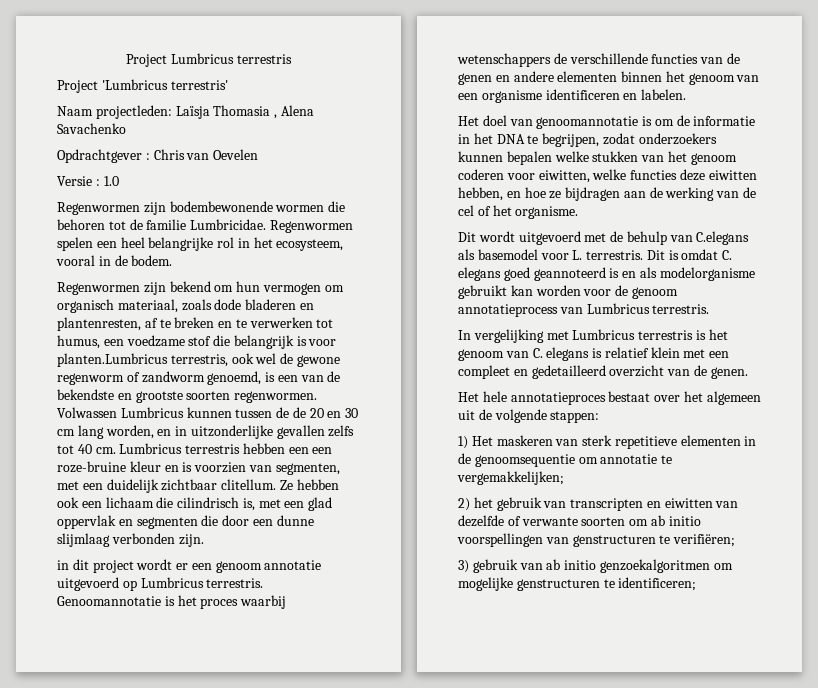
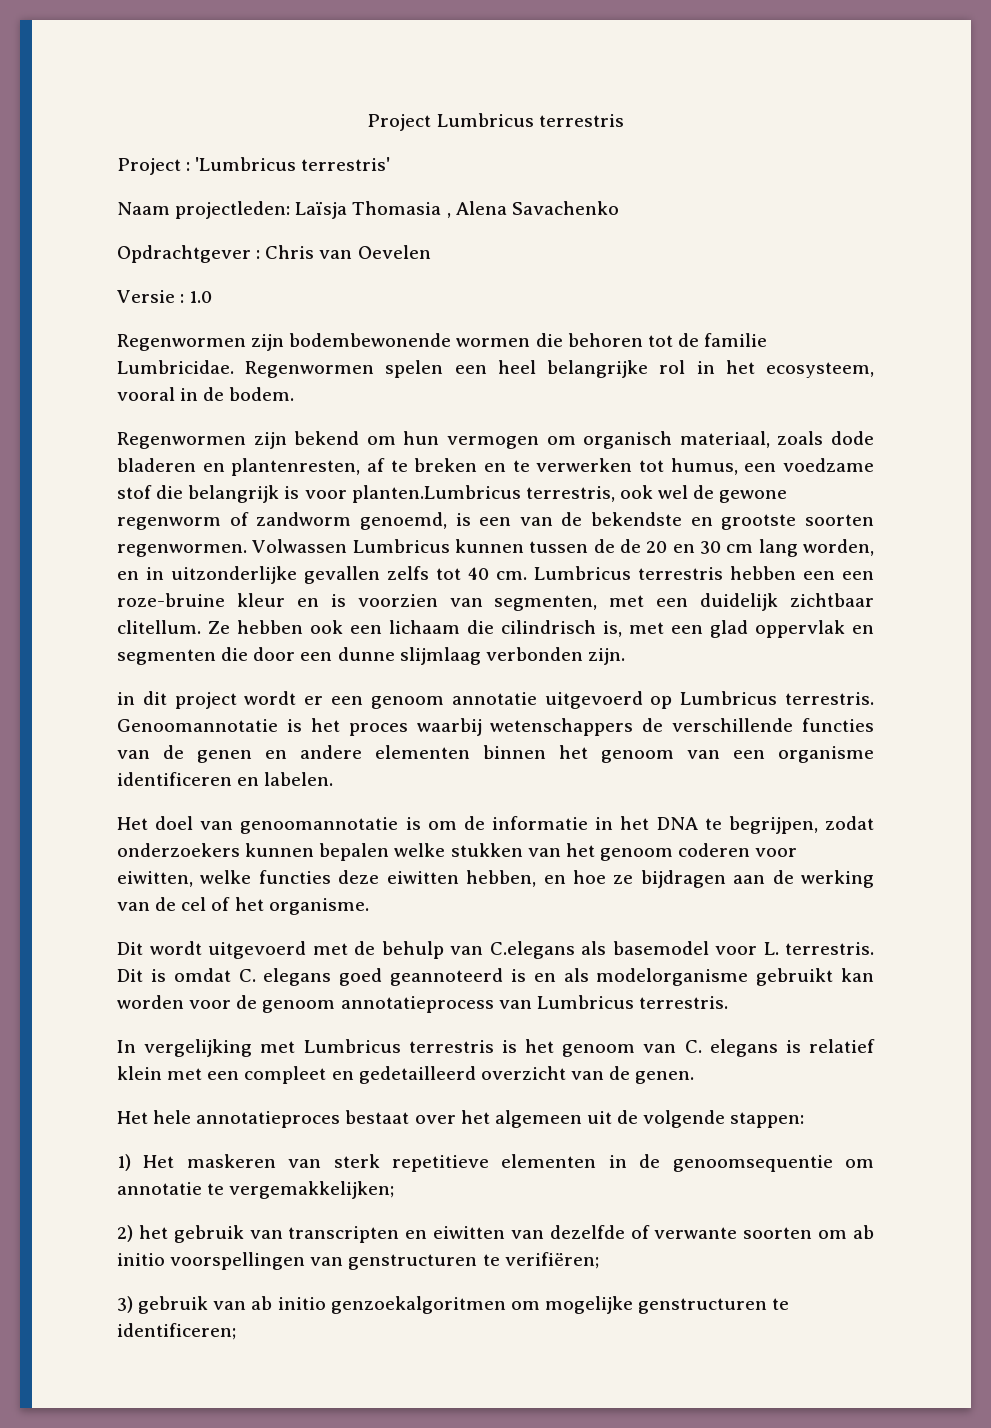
- Project 'Lumbricus terrestris'
+ Project : 'Lumbricus terrestris'

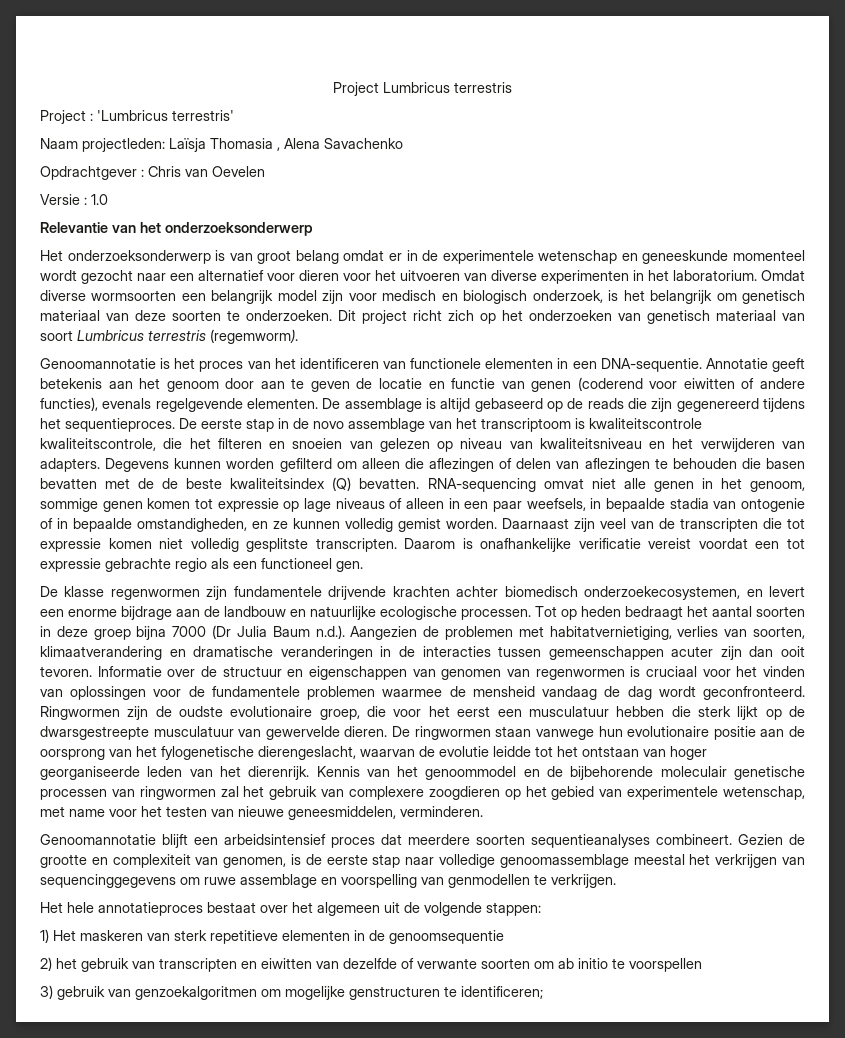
- Regenwormen zijn bodembewonende wormen die behoren tot de familie Lumbricidae. Regenwormen spelen een heel belangrijke rol in het ecosysteem, vooral in de bodem.
- Regenwormen zijn bekend om hun vermogen om organisch materiaal, zoals dode bladeren en plantenresten, af te breken en te verwerken tot humus, een voedzame stof die belangrijk is voor planten.Lumbricus terrestris, ook wel de gewone regenworm of zandworm genoemd, is een van de bekendste en grootste soorten regenwormen. Volwassen Lumbricus kunnen tussen de de 20 en 30 cm lang worden, en in uitzonderlijke gevallen zelfs tot 40 cm. Lumbricus terrestris hebben een een roze-bruine kleur en is voorzien van segmenten, met een duidelijk zichtbaar clitellum. Ze hebben ook een lichaam die cilindrisch is, met een glad oppervlak en segmenten die door een dunne slijmlaag verbonden zijn.
- in dit project wordt er een genoom annotatie uitgevoerd op Lumbricus terrestris. Genoomannotatie is het proces waarbij wetenschappers de verschillende functies van de genen en andere elementen binnen het genoom van een organisme identificeren en labelen.
- Het doel van genoomannotatie is om de informatie in het DNA te begrijpen, zodat onderzoekers kunnen bepalen welke stukken van het genoom coderen voor eiwitten, welke functies deze eiwitten hebben, en hoe ze bijdragen aan de werking van de cel of het organisme.
- Dit wordt uitgevoerd met de behulp van C.elegans als basemodel voor L. terrestris. Dit is omdat C. elegans goed geannoteerd is en als modelorganisme gebruikt kan worden voor de genoom annotatieprocess van Lumbricus terrestris.
- In vergelijking met Lumbricus terrestris is het genoom van C. elegans is relatief klein met een compleet en gedetailleerd overzicht van de genen.
+ Relevantie van het onderzoeksonderwerp
+ Het onderzoeksonderwerp is van groot belang omdat er in de experimentele wetenschap en geneeskunde momenteel wordt gezocht naar een alternatief voor dieren voor het uitvoeren van diverse experimenten in het laboratorium. Omdat diverse wormsoorten een belangrijk model zijn voor medisch en biologisch onderzoek, is het belangrijk om genetisch materiaal van deze soorten te onderzoeken. Dit project richt zich op het onderzoeken van genetisch materiaal van soort Lumbricus terrestris (regemworm).
+ Genoomannotatie is het proces van het identificeren van functionele elementen in een DNA-sequentie. Annotatie geeft betekenis aan het genoom door aan te geven de locatie en functie van genen (coderend voor eiwitten of andere functies), evenals regelgevende elementen. De assemblage is altijd gebaseerd op de reads die zijn gegenereerd tijdens het sequentieproces. De eerste stap in de novo assemblage van het transcriptoom is kwaliteitscontrole kwaliteitscontrole, die het filteren en snoeien van gelezen op niveau van kwaliteitsniveau en het verwijderen van adapters. Degevens kunnen worden gefilterd om alleen die aflezingen of delen van aflezingen te behouden die basen bevatten met de de beste kwaliteitsindex (Q) bevatten. RNA-sequencing omvat niet alle genen in het genoom, sommige genen komen tot expressie op lage niveaus of alleen in een paar weefsels, in bepaalde stadia van ontogenie of in bepaalde omstandigheden, en ze kunnen volledig gemist worden. Daarnaast zijn veel van de transcripten die tot expressie komen niet volledig gesplitste transcripten. Daarom is onafhankelijke verificatie vereist voordat een tot expressie gebrachte regio als een functioneel gen.
+ De klasse regenwormen zijn fundamentele drijvende krachten achter biomedisch onderzoekecosystemen, en levert een enorme bijdrage aan de landbouw en natuurlijke ecologische processen. Tot op heden bedraagt het aantal soorten in deze groep bijna 7000 (Dr Julia Baum n.d.). Aangezien de problemen met habitatvernietiging, verlies van soorten, klimaatverandering en dramatische veranderingen in de interacties tussen gemeenschappen acuter zijn dan ooit tevoren. Informatie over de structuur en eigenschappen van genomen van regenwormen is cruciaal voor het vinden van oplossingen voor de fundamentele problemen waarmee de mensheid vandaag de dag wordt geconfronteerd. Ringwormen zijn de oudste evolutionaire groep, die voor het eerst een musculatuur hebben die sterk lijkt op de dwarsgestreepte musculatuur van gewervelde dieren. De ringwormen staan vanwege hun evolutionaire positie aan de oorsprong van het fylogenetische dierengeslacht, waarvan de evolutie leidde tot het ontstaan van hoger georganiseerde leden van het dierenrijk. Kennis van het genoommodel en de bijbehorende moleculair genetische processen van ringwormen zal het gebruik van complexere zoogdieren op het gebied van experimentele wetenschap, met name voor het testen van nieuwe geneesmiddelen, verminderen.
+ Genoomannotatie blijft een arbeidsintensief proces dat meerdere soorten sequentieanalyses combineert. Gezien de grootte en complexiteit van genomen, is de eerste stap naar volledige genoomassemblage meestal het verkrijgen van sequencinggegevens om ruwe assemblage en voorspelling van genmodellen te verkrijgen.
- 1) Het maskeren van sterk repetitieve elementen in de genoomsequentie om annotatie te vergemakkelijken;
+ 1) Het maskeren van sterk repetitieve elementen in de genoomsequentie
- 2) het gebruik van transcripten en eiwitten van dezelfde of verwante soorten om ab initio voorspellingen van genstructuren te verifiëren;
+ 2) het gebruik van transcripten en eiwitten van dezelfde of verwante soorten om ab initio te voorspellen
- 3) gebruik van ab initio genzoekalgoritmen om mogelijke genstructuren te identificeren;
+ 3) gebruik van genzoekalgoritmen om mogelijke genstructuren te identificeren;

